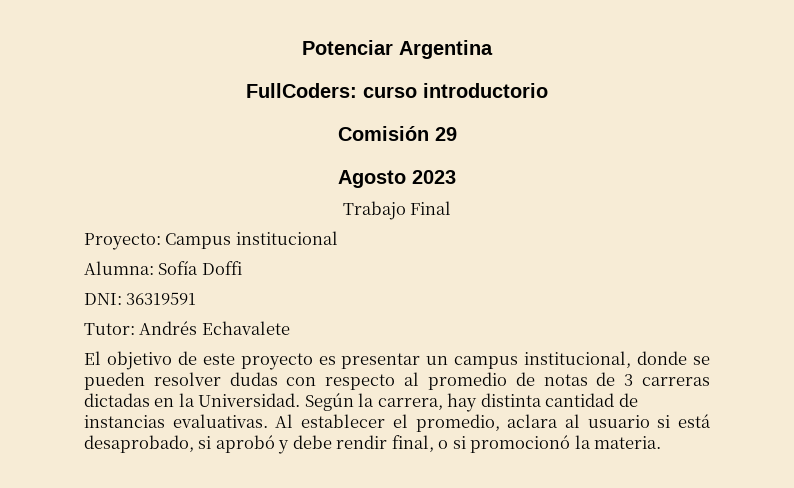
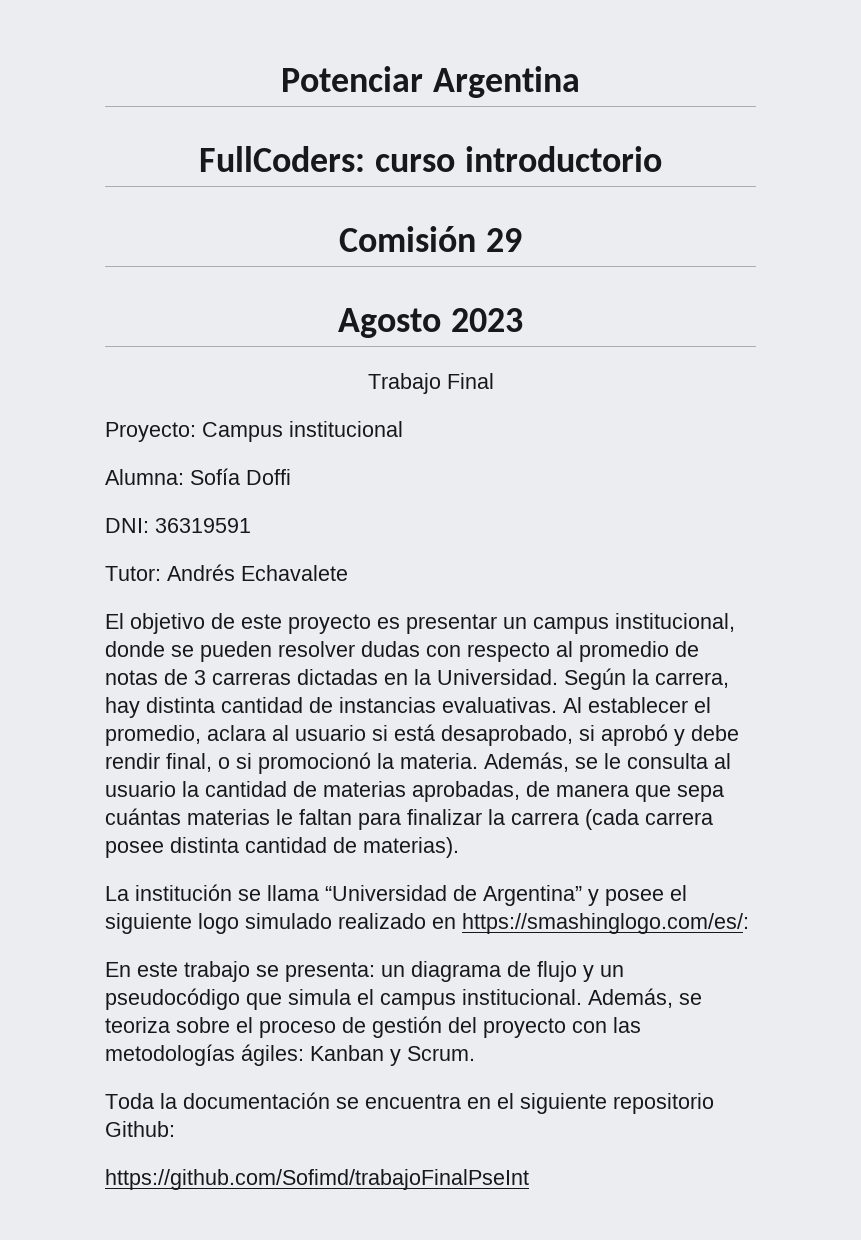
+ Además, se le consulta al usuario la cantidad de materias aprobadas, de manera que sepa cuántas materias le faltan para finalizar la carrera (cada carrera posee distinta cantidad de materias).
+ La institución se llama “Universidad de Argentina” y posee el siguiente logo simulado realizado en https://smashinglogo.com/es/:
+ En este trabajo se presenta: un diagrama de flujo y un pseudocódigo que simula el campus institucional. Además, se teoriza sobre el proceso de gestión del proyecto con las metodologías ágiles: Kanban y Scrum.
+ Toda la documentación se encuentra en el siguiente repositorio Github:
+ https://github.com/Sofimd/trabajoFinalPseInt

